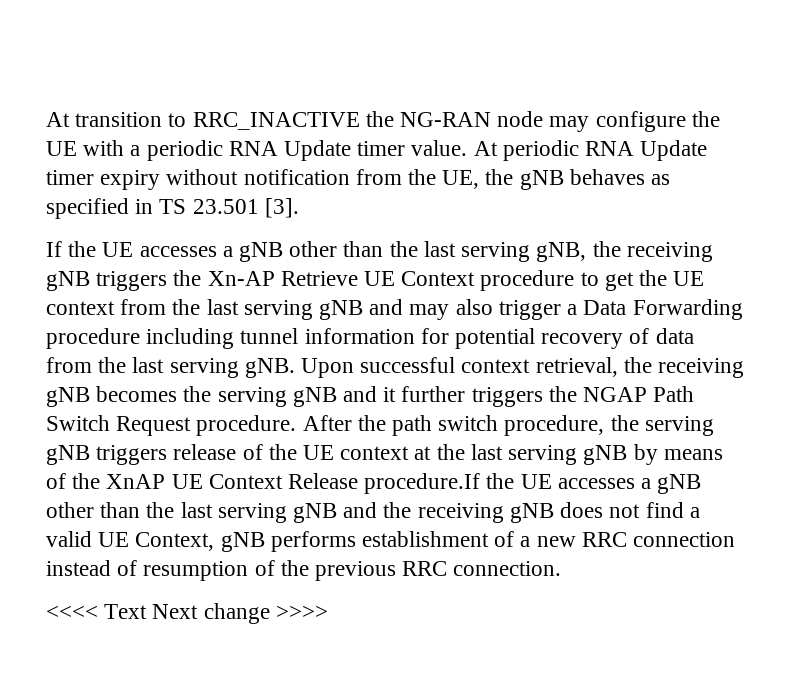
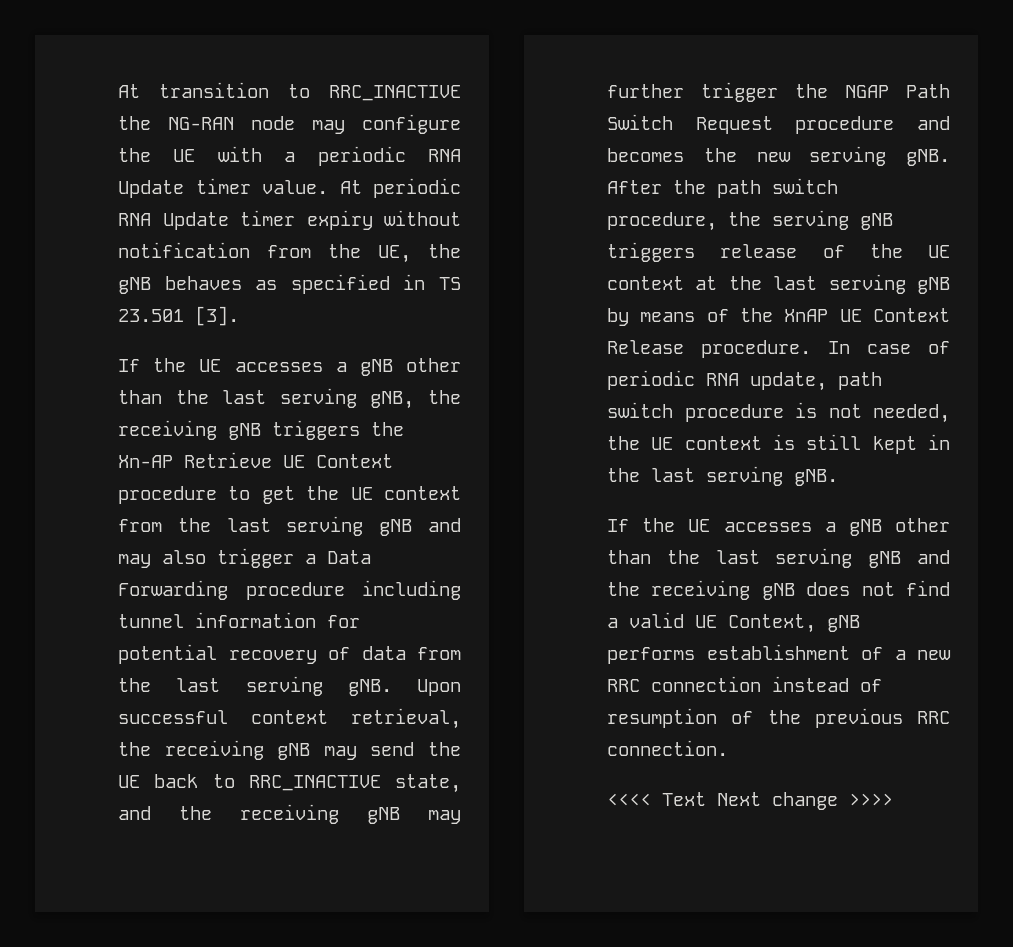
- Upon successful context retrieval, the receiving gNB becomes the serving gNB and it further triggers the NGAP Path Switch Request procedure.
+ Upon successful context retrieval, the receiving gNB may send the UE back to RRC_INACTIVE state, and the receiving gNB may further trigger the NGAP Path Switch Request procedure and becomes the new serving gNB.
- After the path switch procedure, the serving gNB triggers release of the UE context at the last serving gNB by means of the XnAP UE Context Release procedure.If the UE accesses a gNB other than the last serving gNB and the receiving gNB does not find a valid UE Context, gNB performs establishment of a new RRC connection instead of resumption of the previous RRC connection.
+ After the path switch procedure, the serving gNB triggers release of the UE context at the last serving gNB by means of the XnAP UE Context Release procedure. In case of periodic RNA update, path switch procedure is not needed, the UE context is still kept in the last serving gNB.
+ If the UE accesses a gNB other than the last serving gNB and the receiving gNB does not find a valid UE Context, gNB performs establishment of a new RRC connection instead of resumption of the previous RRC connection.

